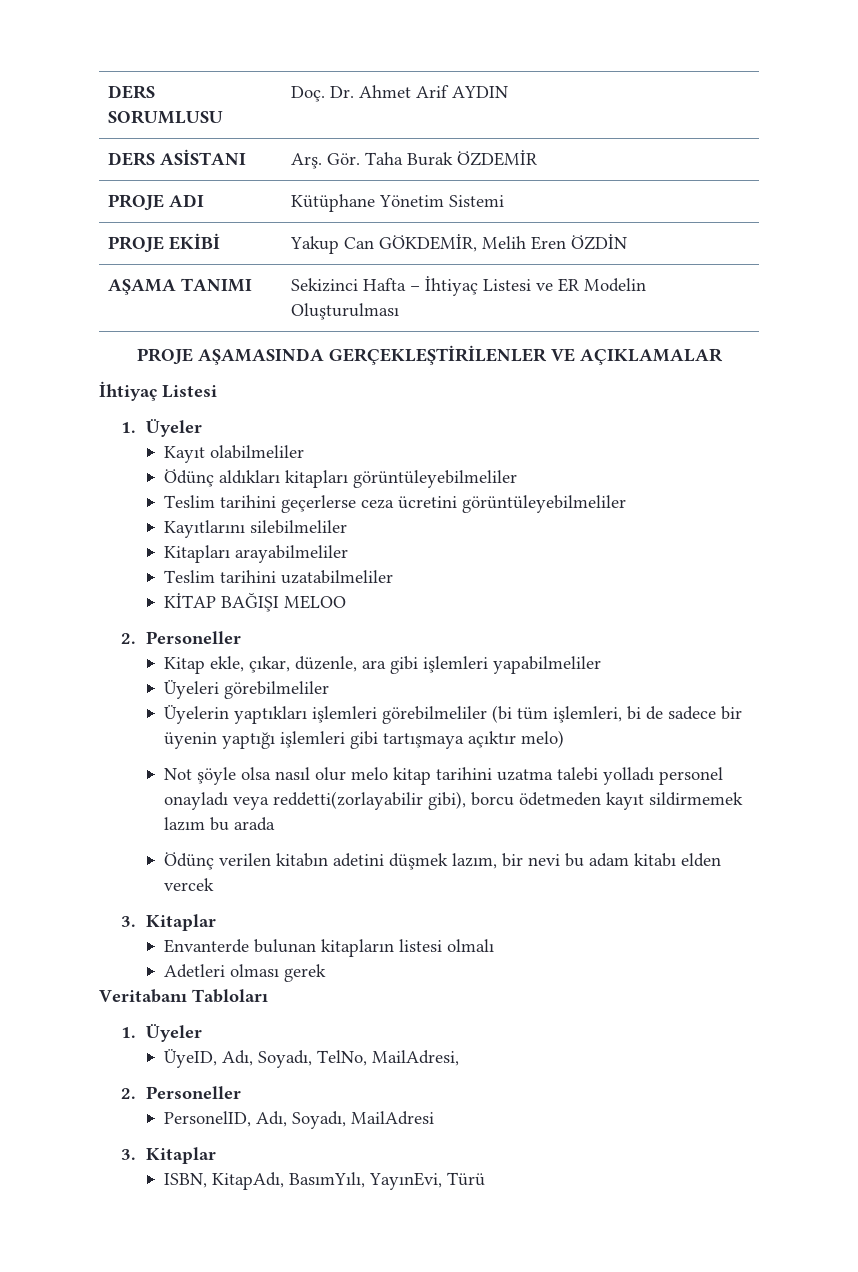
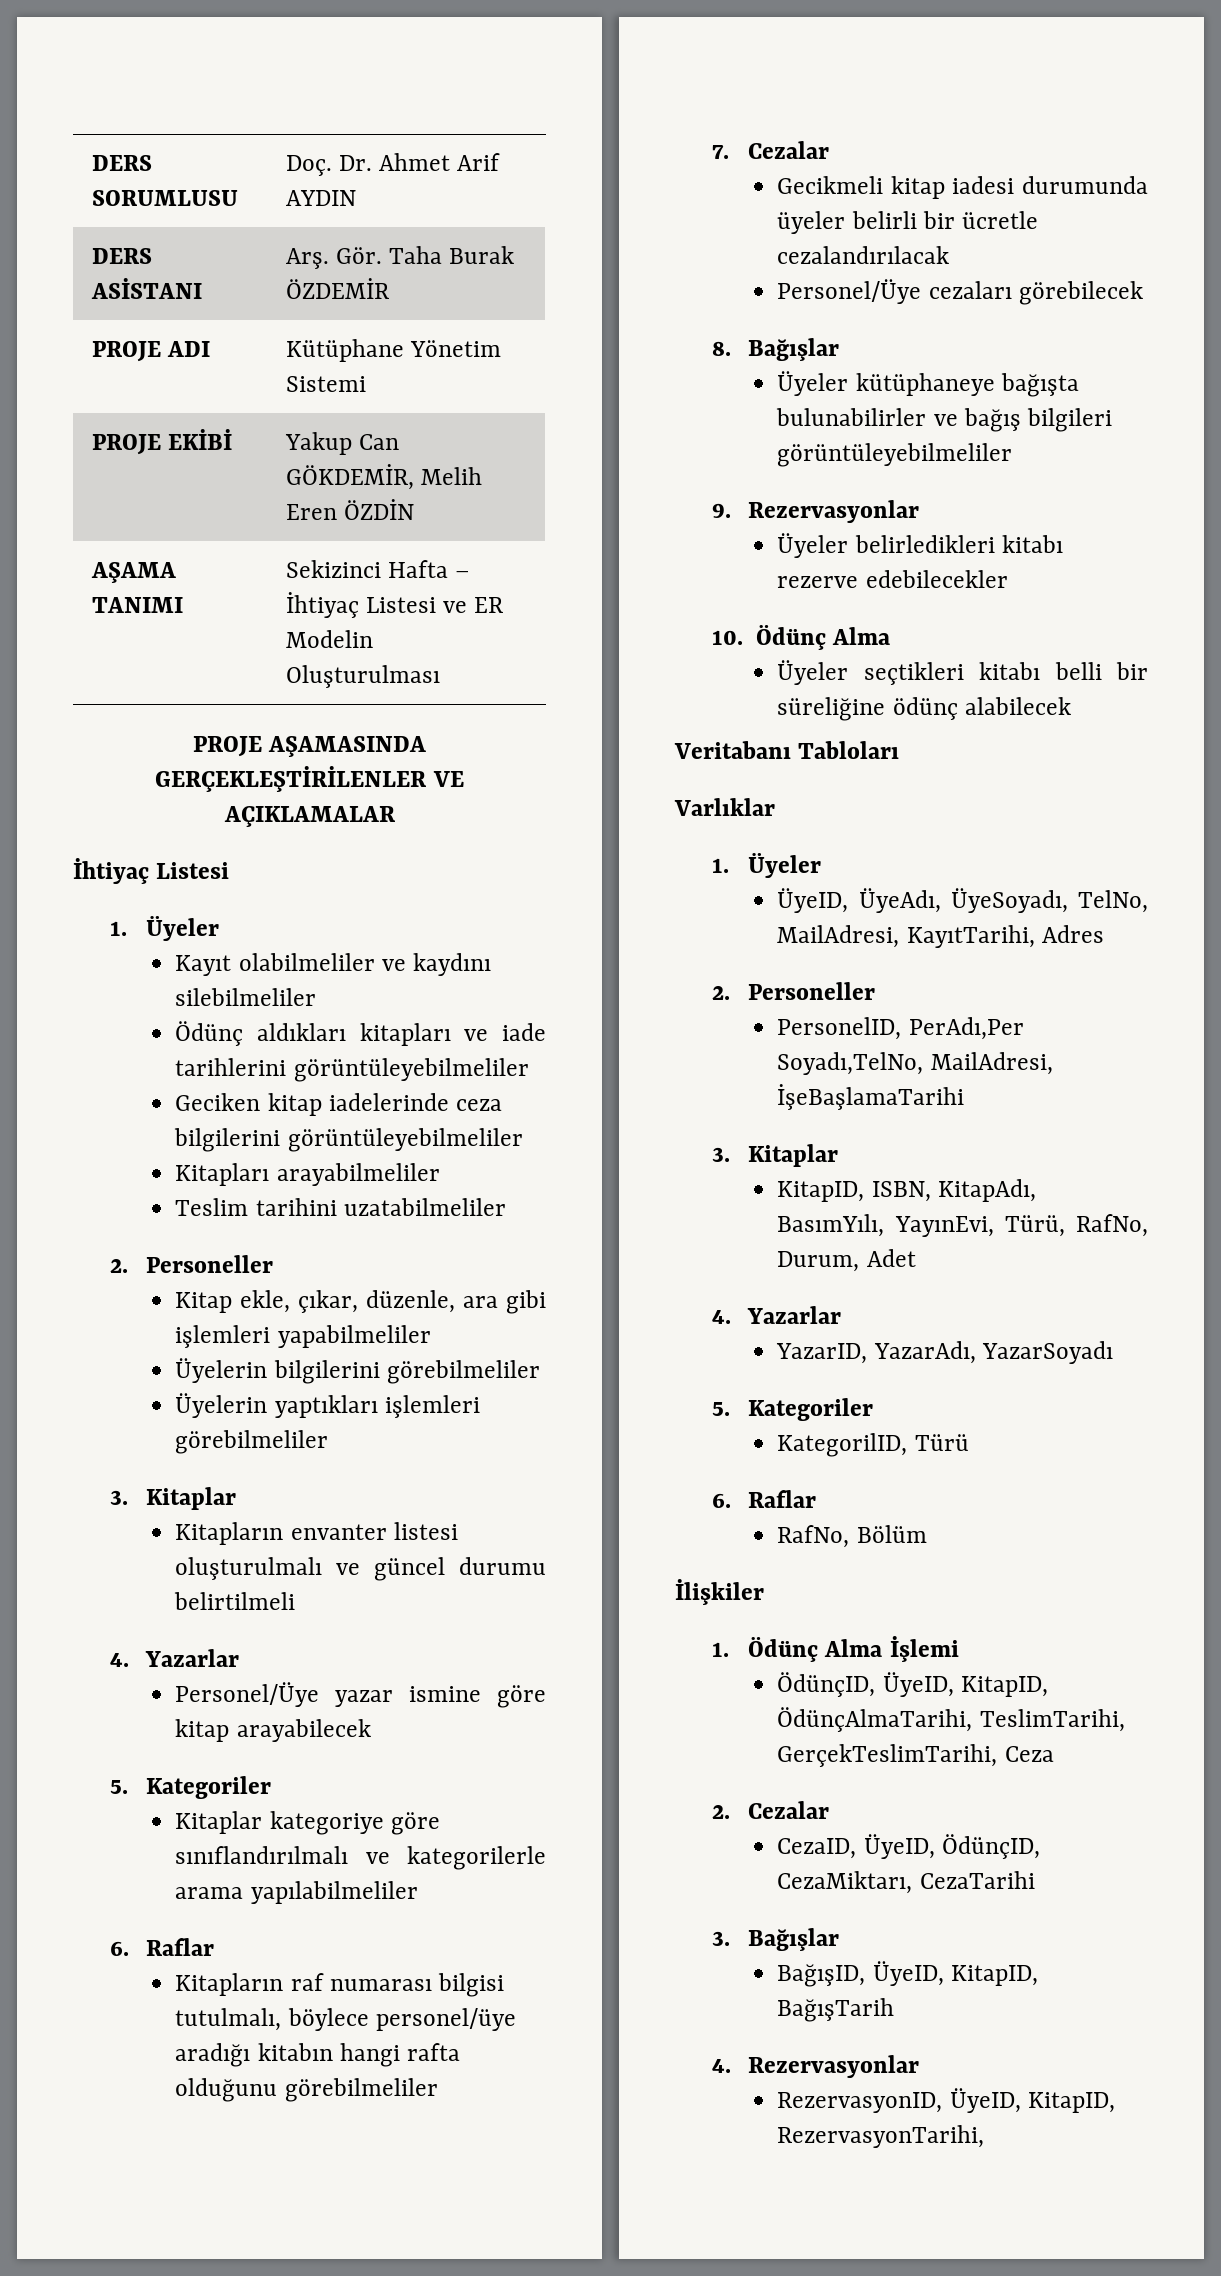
- Kayıt olabilmeliler
+ Kayıt olabilmeliler ve kaydını silebilmeliler
- Ödünç aldıkları kitapları görüntüleyebilmeliler
- Teslim tarihini geçerlerse ceza ücretini görüntüleyebilmeliler
- Kayıtlarını silebilmeliler
+ Ödünç aldıkları kitapları ve iade tarihlerini görüntüleyebilmeliler
+ Geciken kitap iadelerinde ceza bilgilerini görüntüleyebilmeliler
- KİTAP BAĞIŞI MELOO
- Üyeleri görebilmeliler
+ Üyelerin bilgilerini görebilmeliler
- Üyelerin yaptıkları işlemleri görebilmeliler (bi tüm işlemleri, bi de sadece bir üyenin yaptığı işlemleri gibi tartışmaya açıktır melo)
- Not şöyle olsa nasıl olur melo kitap tarihini uzatma talebi yolladı personel onayladı veya reddetti(zorlayabilir gibi), borcu ödetmeden kayıt sildirmemek lazım bu arada
- Ödünç verilen kitabın adetini düşmek lazım, bir nevi bu adam kitabı elden vercek
+ Üyelerin yaptıkları işlemleri görebilmeliler
  3. Kitaplar
- Envanterde bulunan kitapların listesi olmalı
- Adetleri olması gerek
+ Kitapların envanter listesi oluşturulmalı ve güncel durumu belirtilmeli
+ 4. Yazarlar
+ Personel/Üye yazar ismine göre kitap arayabilecek
+ 5. Kategoriler
+ Kitaplar kategoriye göre sınıflandırılmalı ve kategorilerle arama yapılabilmeliler
+ 6. Raflar
+ Kitapların raf numarası bilgisi tutulmalı, böylece personel/üye aradığı kitabın hangi rafta olduğunu görebilmeliler
+ 7. Cezalar
+ Gecikmeli kitap iadesi durumunda üyeler belirli bir ücretle cezalandırılacak
+ Personel/Üye cezaları görebilecek
+ 8. Bağışlar
+ Üyeler kütüphaneye bağışta bulunabilirler ve bağış bilgileri görüntüleyebilmeliler
+ 9. Rezervasyonlar
+ Üyeler belirledikleri kitabı rezerve edebilecekler
+ 10. Ödünç Alma
+ Üyeler seçtikleri kitabı belli bir süreliğine ödünç alabilecek
+ Varlıklar
- ÜyeID, Adı, Soyadı, TelNo, MailAdresi,
+ ÜyeID, ÜyeAdı, ÜyeSoyadı, TelNo, MailAdresi, KayıtTarihi, Adres
- PersonelID, Adı, Soyadı, MailAdresi
+ PersonelID, PerAdı,Per Soyadı,TelNo, MailAdresi, İşeBaşlamaTarihi
  3. Kitaplar
- ISBN, KitapAdı, BasımYılı, YayınEvi, Türü
+ KitapID, ISBN, KitapAdı, BasımYılı, YayınEvi, Türü, RafNo, Durum, Adet
+ 4. Yazarlar
+ YazarID, YazarAdı, YazarSoyadı
+ 5. Kategoriler
+ KategorilID, Türü
+ 6. Raflar
+ RafNo, Bölüm
+ İlişkiler
+ 1. Ödünç Alma İşlemi
+ ÖdünçID, ÜyeID, KitapID, ÖdünçAlmaTarihi, TeslimTarihi, GerçekTeslimTarihi, Ceza
+ 2. Cezalar
+ CezaID, ÜyeID, ÖdünçID, CezaMiktarı, CezaTarihi
+ 3. Bağışlar
+ BağışID, ÜyeID, KitapID, BağışTarih
+ 4. Rezervasyonlar
+ RezervasyonID, ÜyeID, KitapID, RezervasyonTarihi,

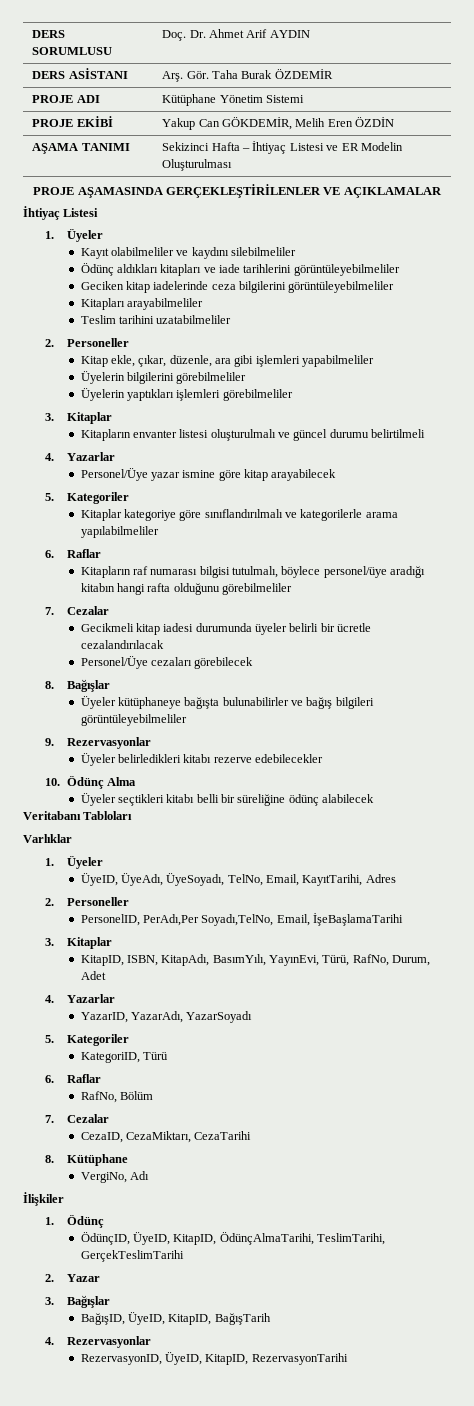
- ÜyeID, ÜyeAdı, ÜyeSoyadı, TelNo, MailAdresi, KayıtTarihi, Adres
+ ÜyeID, ÜyeAdı, ÜyeSoyadı, TelNo, Email, KayıtTarihi, Adres
- PersonelID, PerAdı,Per Soyadı,TelNo, MailAdresi, İşeBaşlamaTarihi
+ PersonelID, PerAdı,Per Soyadı,TelNo, Email, İşeBaşlamaTarihi
- KategorilID, Türü
+ KategoriID, Türü
  RafNo, Bölüm
+ 7. Cezalar
+ CezaID, CezaMiktarı, CezaTarihi
+ 8. Kütüphane
+ VergiNo, Adı
- 1. Ödünç Alma İşlemi
+ 1. Ödünç
- ÖdünçID, ÜyeID, KitapID, ÖdünçAlmaTarihi, TeslimTarihi, GerçekTeslimTarihi, Ceza
- 2. Cezalar
- CezaID, ÜyeID, ÖdünçID, CezaMiktarı, CezaTarihi
+ ÖdünçID, ÜyeID, KitapID, ÖdünçAlmaTarihi, TeslimTarihi, GerçekTeslimTarihi
+ 2. Yazar
- RezervasyonID, ÜyeID, KitapID, RezervasyonTarihi,
+ RezervasyonID, ÜyeID, KitapID, RezervasyonTarihi

